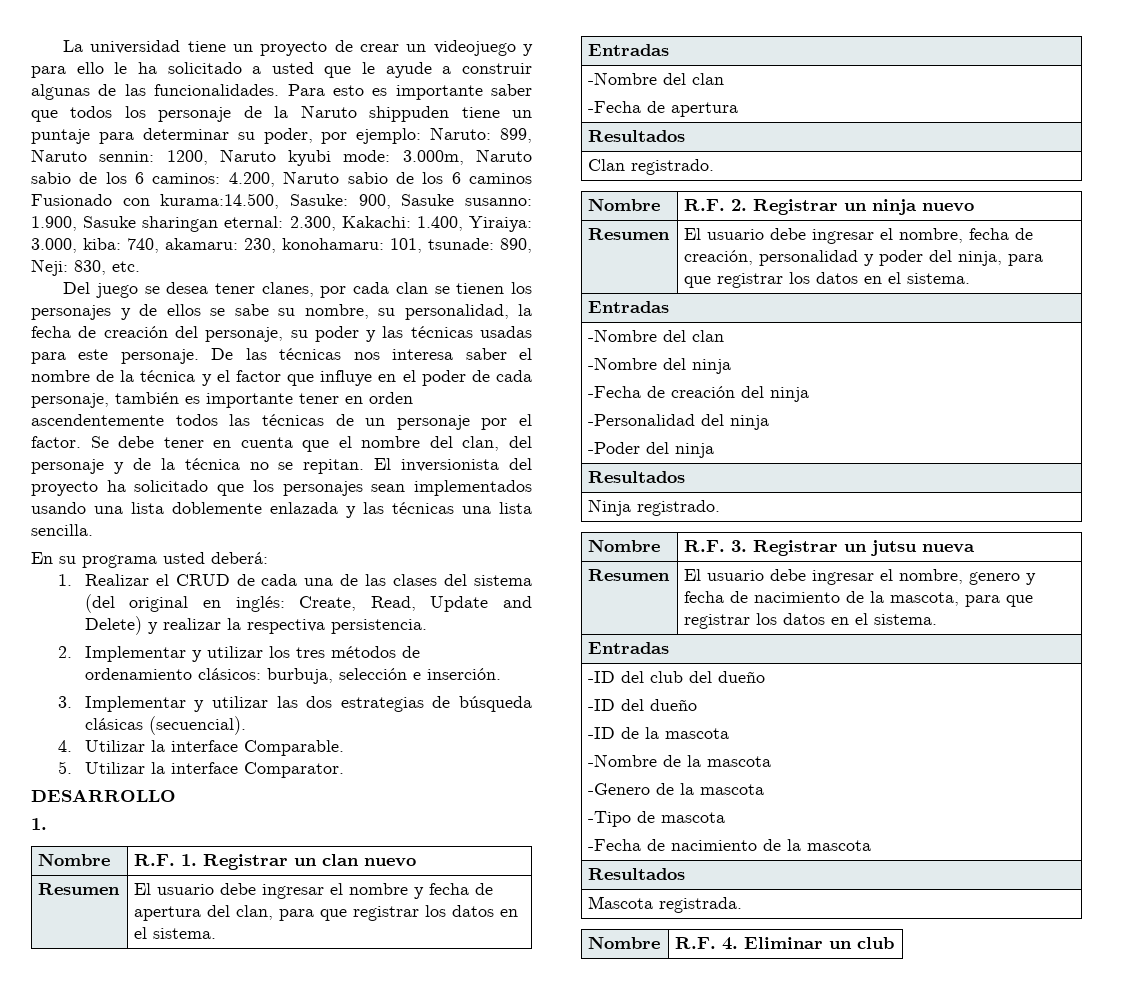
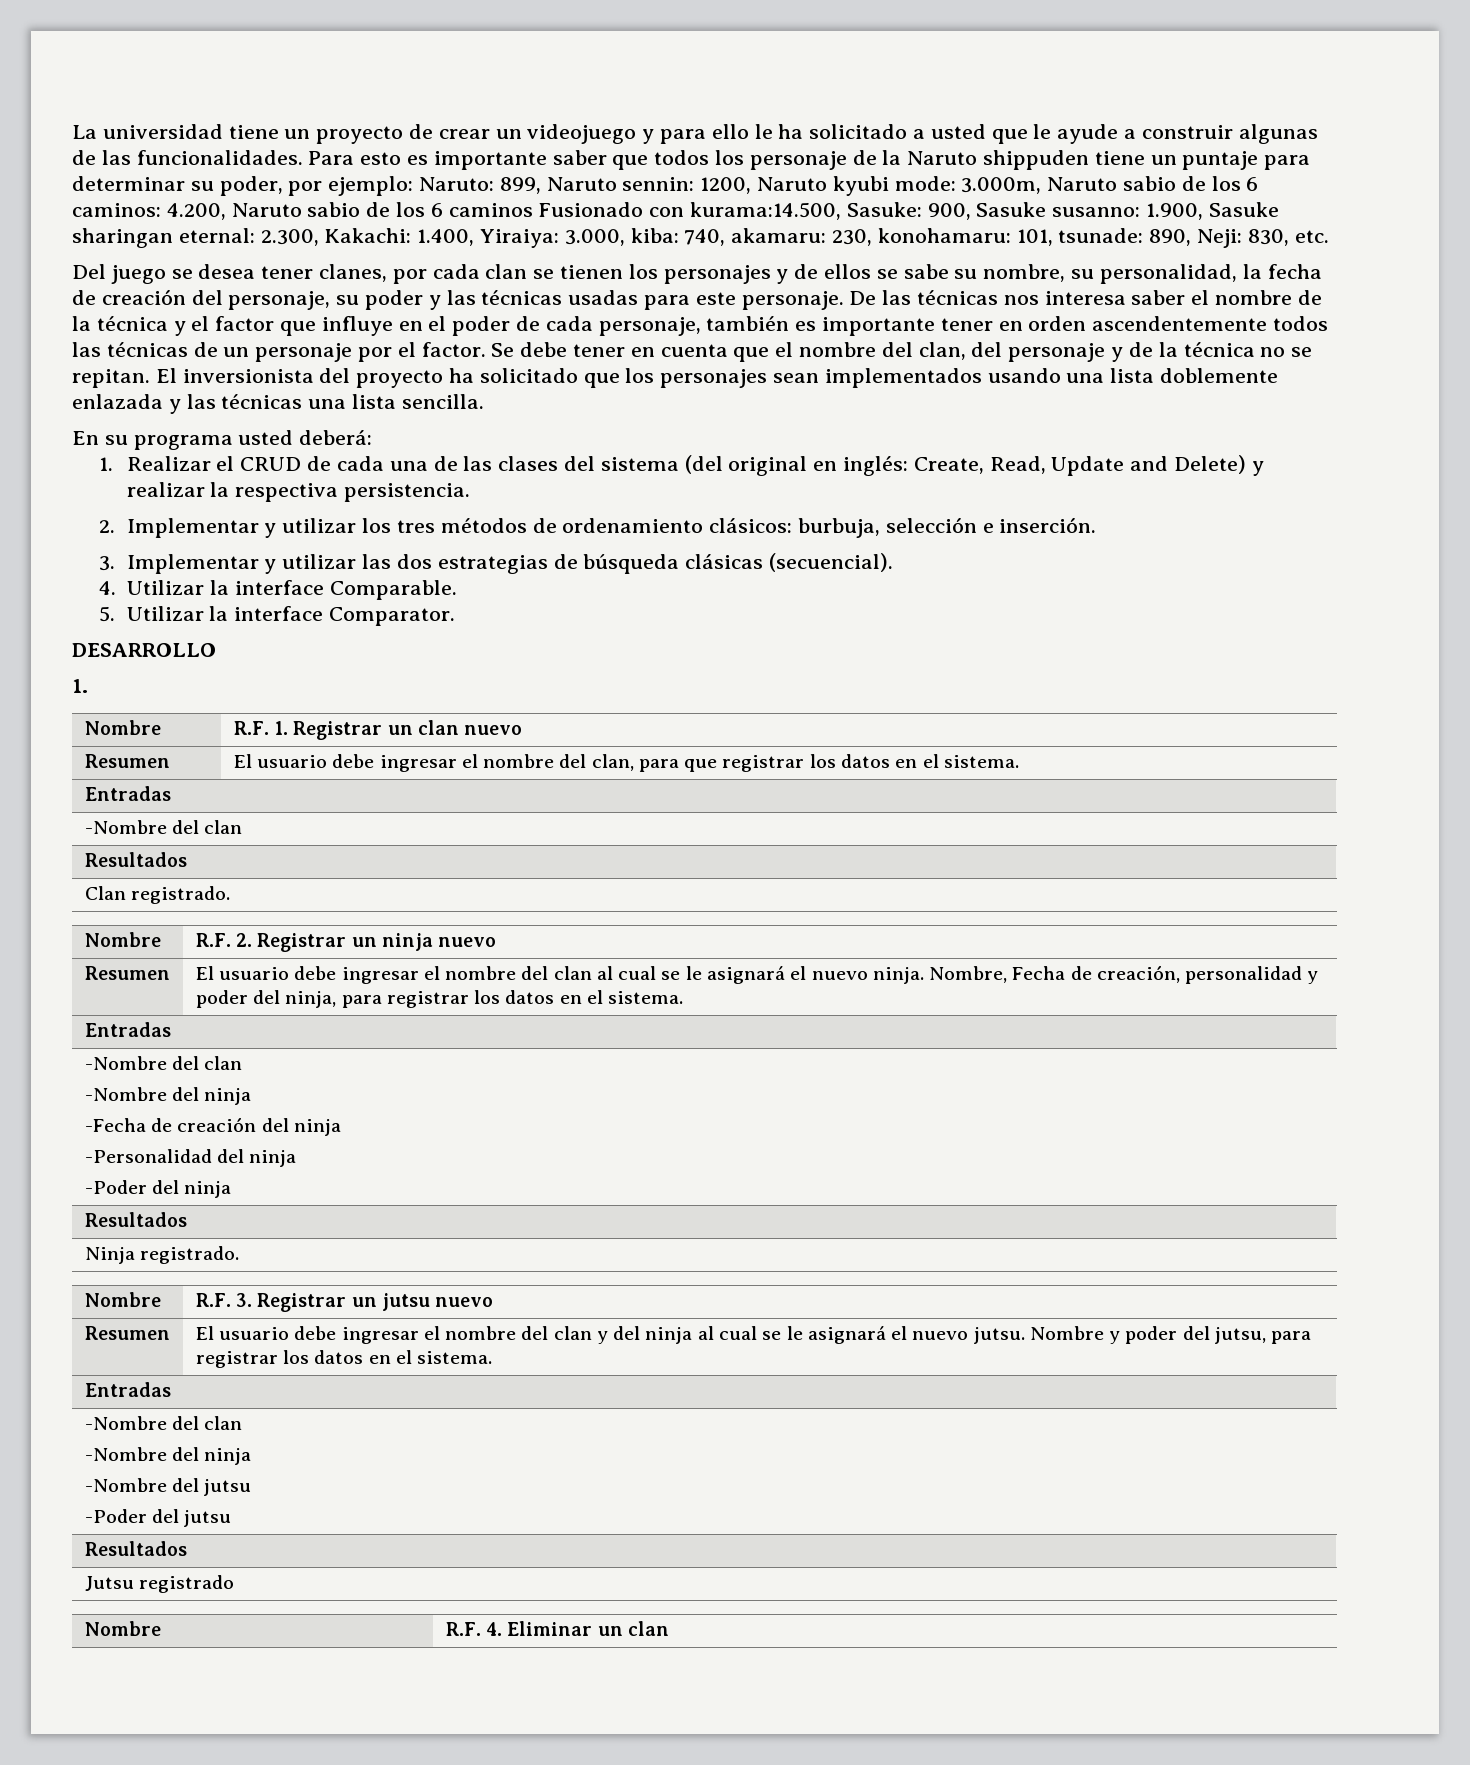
- Resumen | El usuario debe ingresar el nombre y fecha de apertura del clan, para que registrar los datos en el sistema.
+ Resumen | El usuario debe ingresar el nombre del clan, para que registrar los datos en el sistema.
  Entradas
  -Nombre del clan
- -Fecha de apertura
- Resumen | El usuario debe ingresar el nombre, fecha de creación, personalidad y poder del ninja, para que registrar los datos en el sistema.
+ Resumen | El usuario debe ingresar el nombre del clan al cual se le asignará el nuevo ninja. Nombre, Fecha de creación, personalidad y poder del ninja, para registrar los datos en el sistema.
- Nombre | R.F. 3. Registrar un jutsu nueva
- Resumen | El usuario debe ingresar el nombre, genero y fecha de nacimiento de la mascota, para que registrar los datos en el sistema.
+ Nombre | R.F. 3. Registrar un jutsu nuevo
+ Resumen | El usuario debe ingresar el nombre del clan y del ninja al cual se le asignará el nuevo jutsu. Nombre y poder del jutsu, para registrar los datos en el sistema.
  Entradas
- -ID del club del dueño
- -ID del dueño
- -ID de la mascota
- -Nombre de la mascota
- -Genero de la mascota
- -Tipo de mascota
- -Fecha de nacimiento de la mascota
+ -Nombre del clan
+ -Nombre del ninja
+ -Nombre del jutsu
+ -Poder del jutsu
  Resultados
- Mascota registrada.
+ Jutsu registrado
- Nombre | R.F. 4. Eliminar un club
+ Nombre | R.F. 4. Eliminar un clan

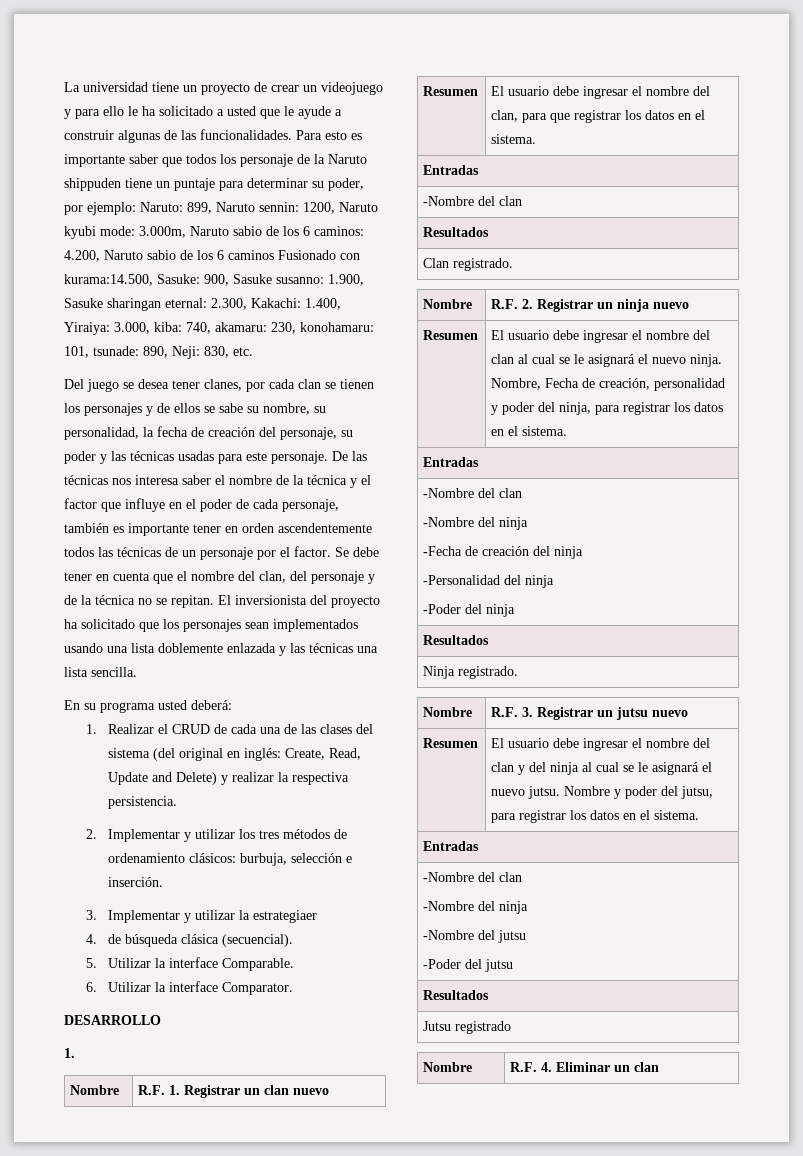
- 3. Implementar y utilizar las dos estrategias de búsqueda clásicas (secuencial).
+ 3. Implementar y utilizar la estrategiaer
+ 4. de búsqueda clásica (secuencial).
- 4. Utilizar la interface Comparable.
+ 5. Utilizar la interface Comparable.
- 5. Utilizar la interface Comparator.
+ 6. Utilizar la interface Comparator.

